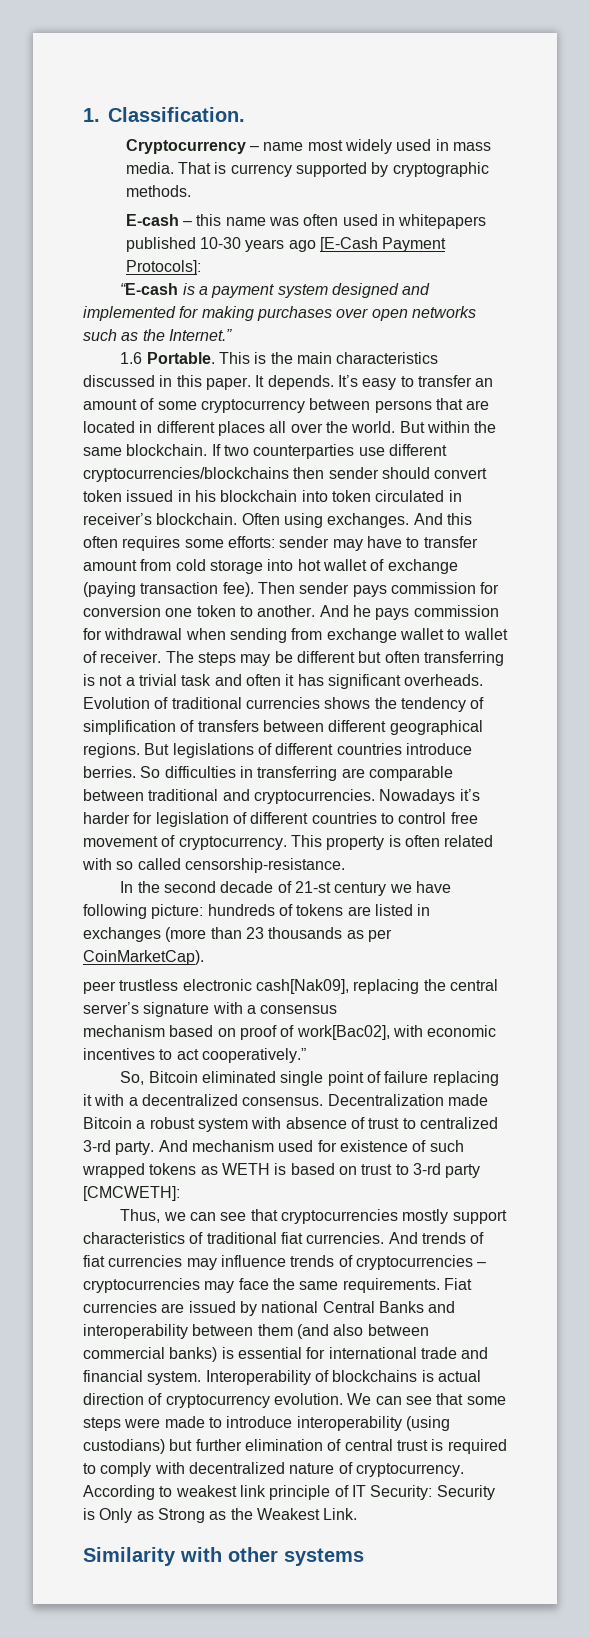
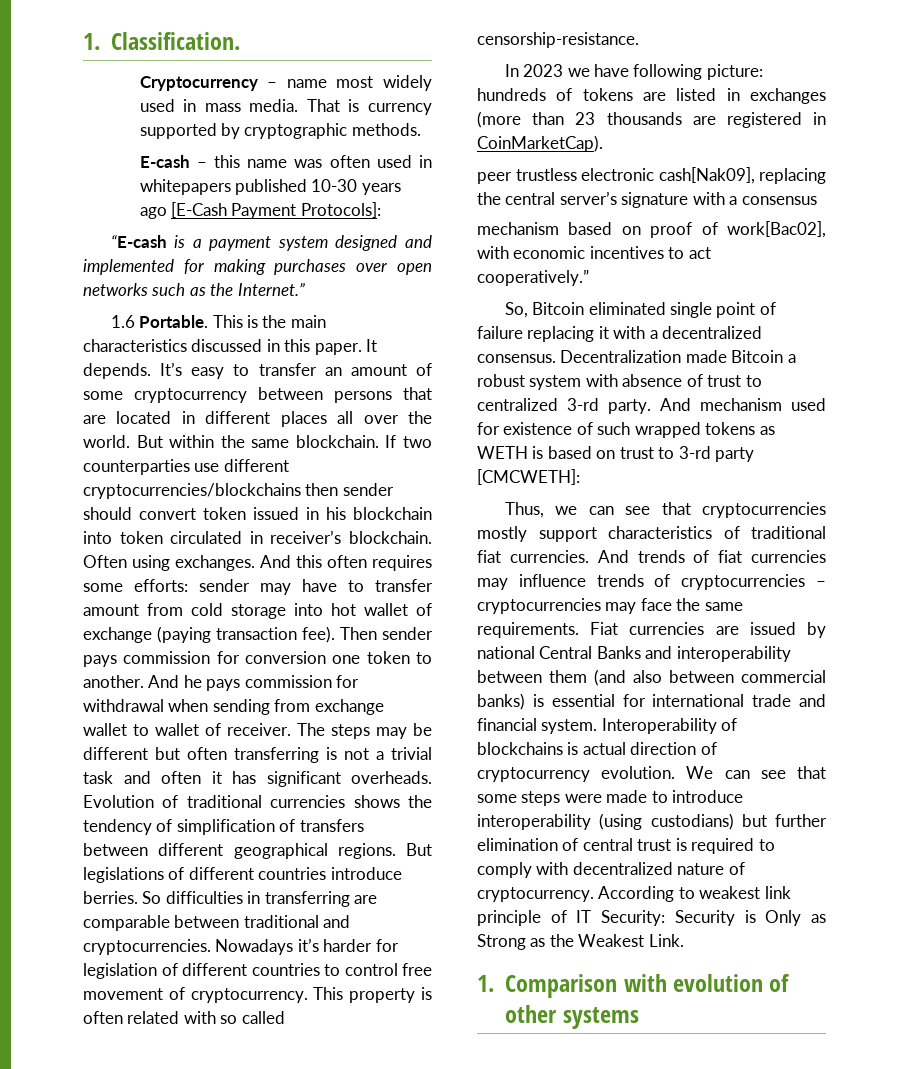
- In the second decade of 21-st century we have following picture: hundreds of tokens are listed in exchanges (more than 23 thousands as per CoinMarketCap).
+ In 2023 we have following picture: hundreds of tokens are listed in exchanges (more than 23 thousands are registered in CoinMarketCap).
- Similarity with other systems
+ 1. Comparison with evolution of other systems

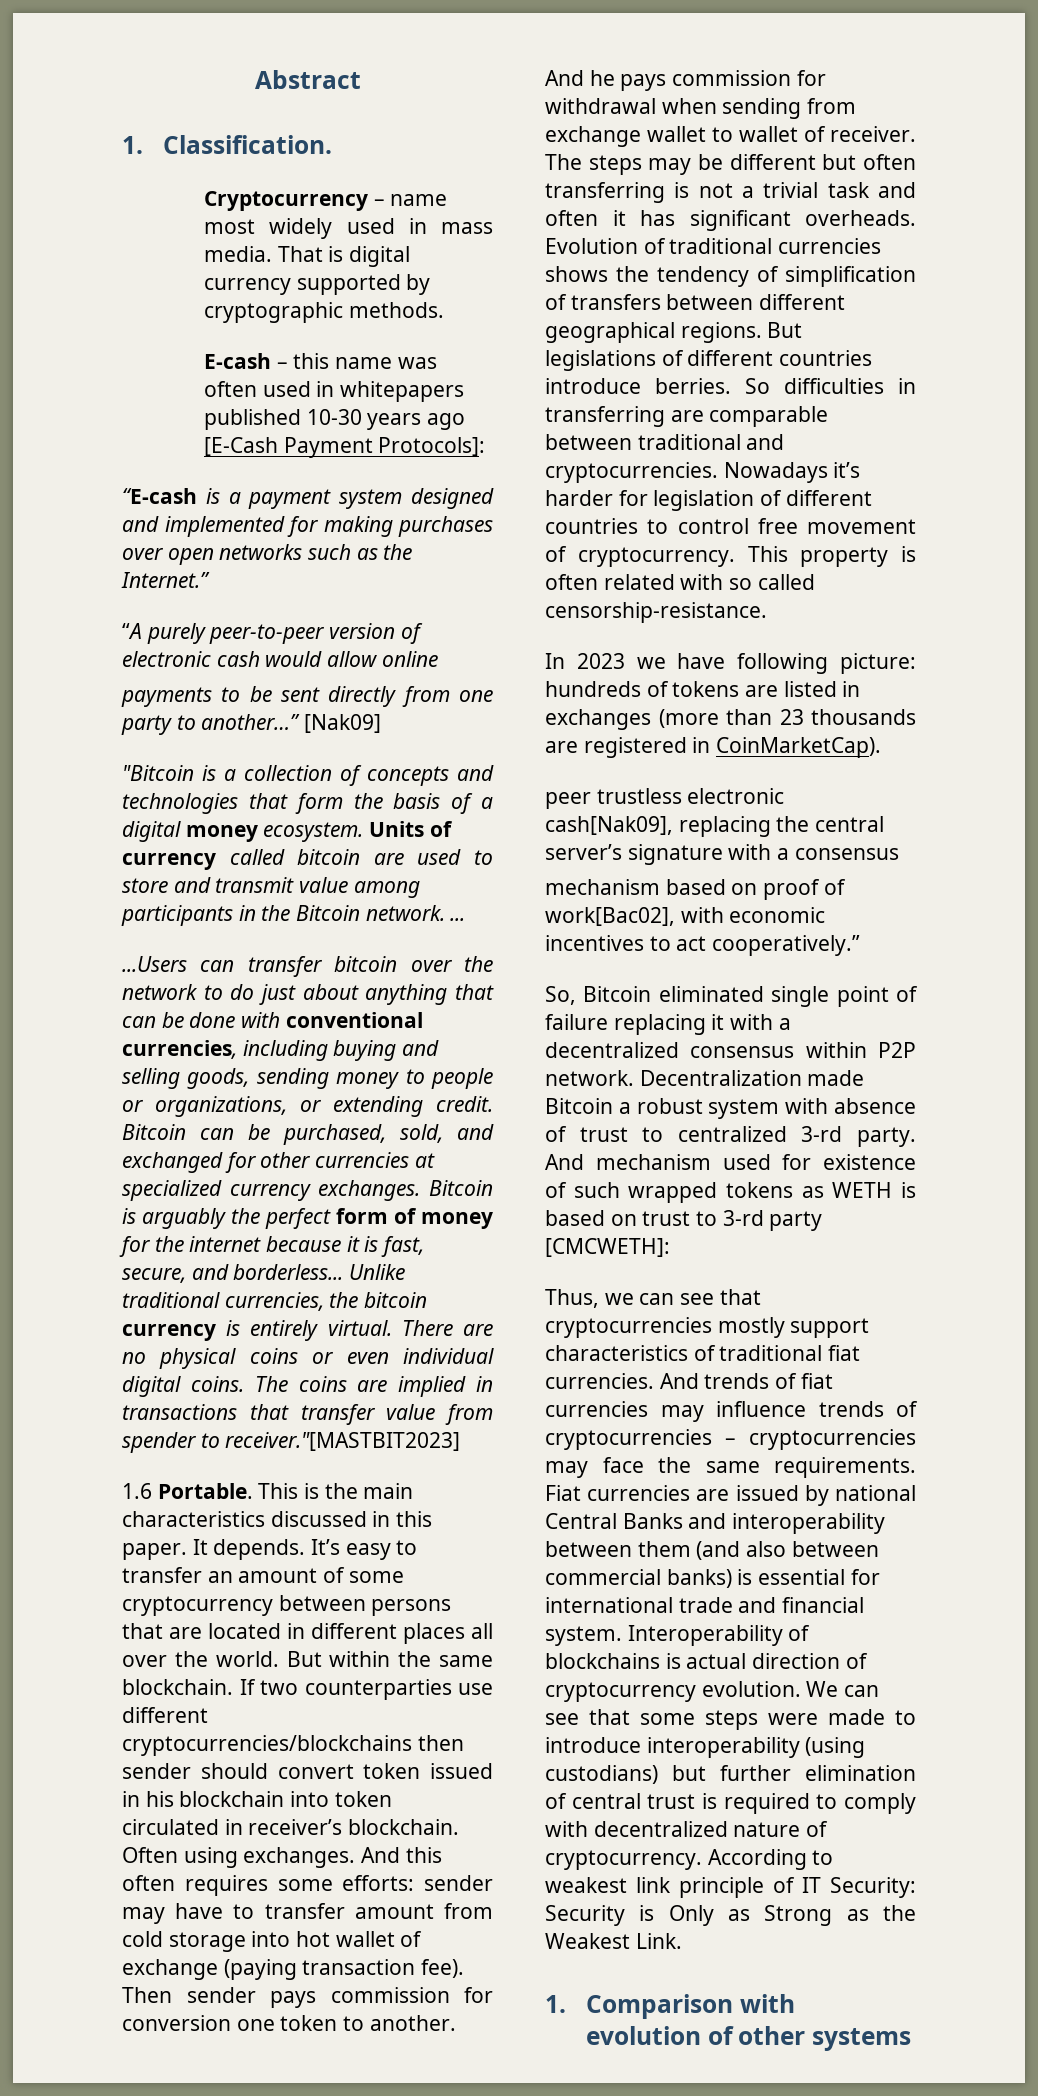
+ Abstract
- That is currency supported by cryptographic methods.
+ That is digital currency supported by cryptographic methods.
+ “A purely peer-to-peer version of electronic cash would allow online
+ payments to be sent directly from one party to another…” [Nak09]
+ "Bitcoin is a collection of concepts and technologies that form the basis of a digital money ecosystem. Units of currency called bitcoin are used to store and transmit value among participants in the Bitcoin network. ...
+ ...Users can transfer bitcoin over the network to do just about anything that can be done with conventional currencies, including buying and selling goods, sending money to people or organizations, or extending credit. Bitcoin can be purchased, sold, and exchanged for other currencies at specialized currency exchanges. Bitcoin is arguably the perfect form of money for the internet because it is fast, secure, and borderless... Unlike traditional currencies, the bitcoin currency is entirely virtual. There are no physical coins or even individual digital coins. The coins are implied in transactions that transfer value from spender to receiver."[MASTBIT2023]
- So, Bitcoin eliminated single point of failure replacing it with a decentralized consensus.
+ So, Bitcoin eliminated single point of failure replacing it with a decentralized consensus within P2P network.

